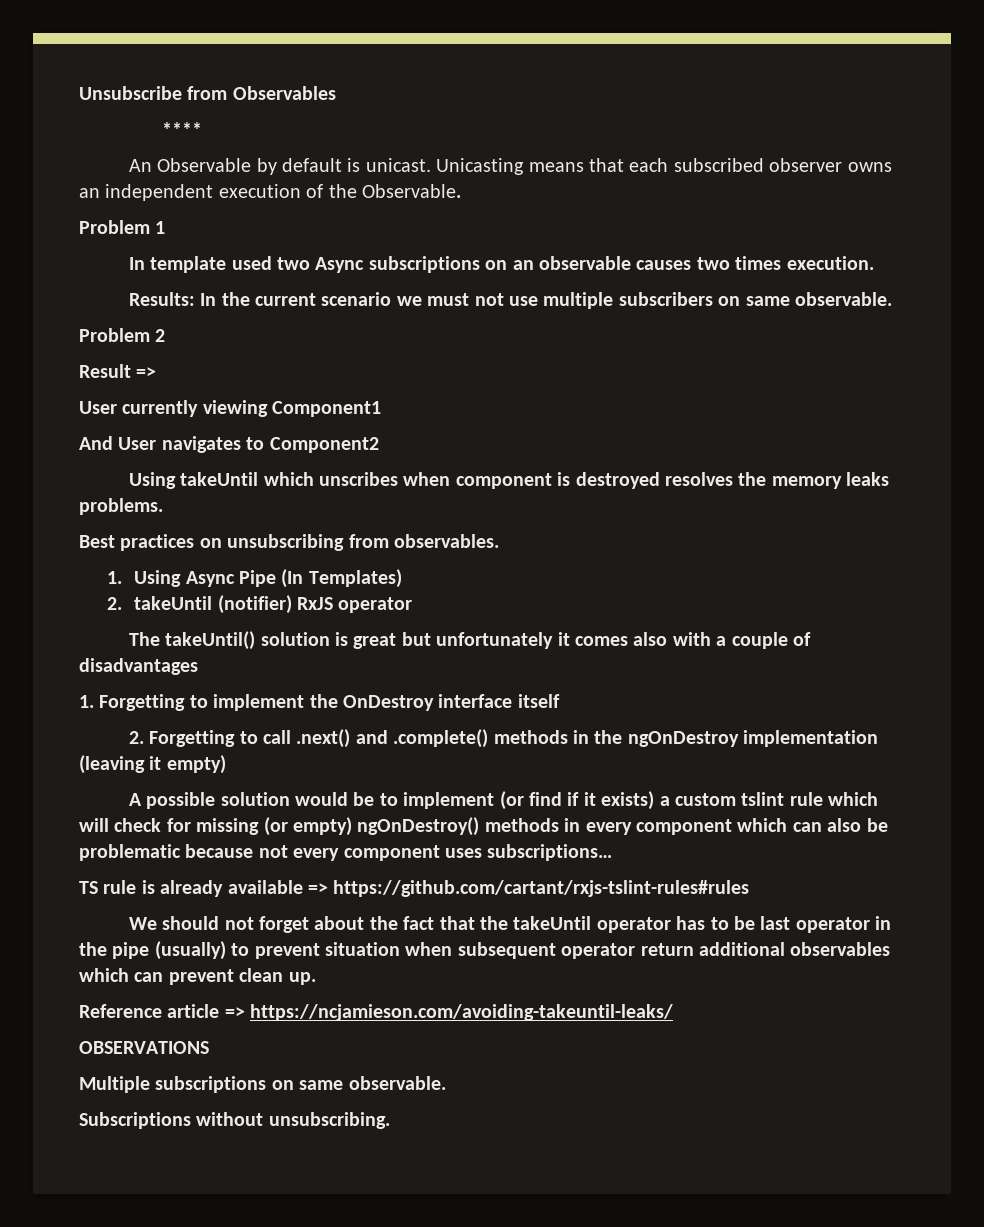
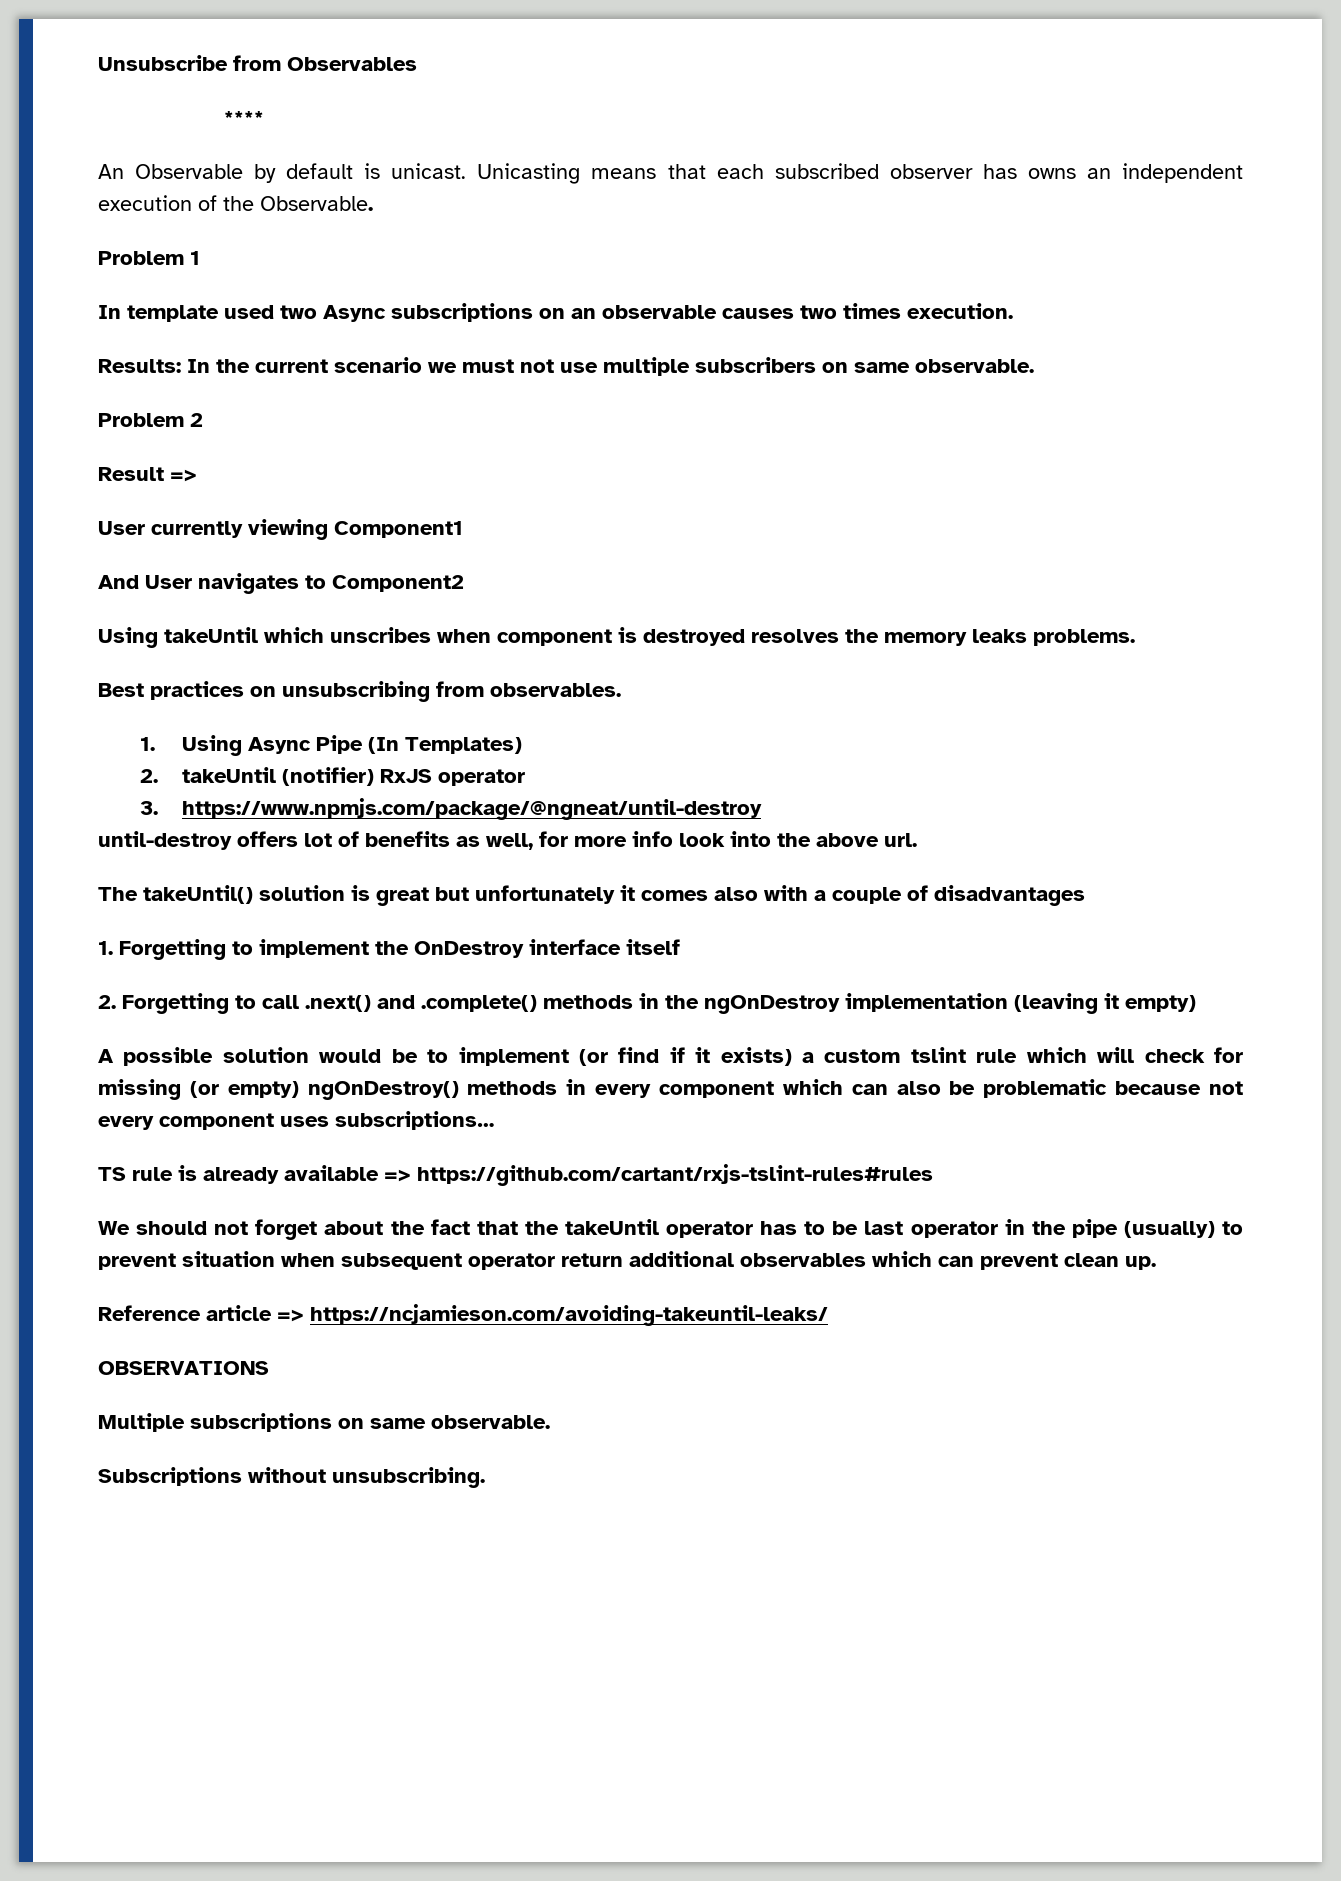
- Unicasting means that each subscribed observer owns an independent execution of the Observable.
+ Unicasting means that each subscribed observer has owns an independent execution of the Observable.
+ 3. https://www.npmjs.com/package/@ngneat/until-destroy
+ until-destroy offers lot of benefits as well, for more info look into the above url.

